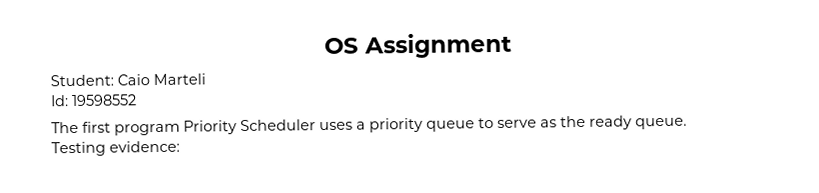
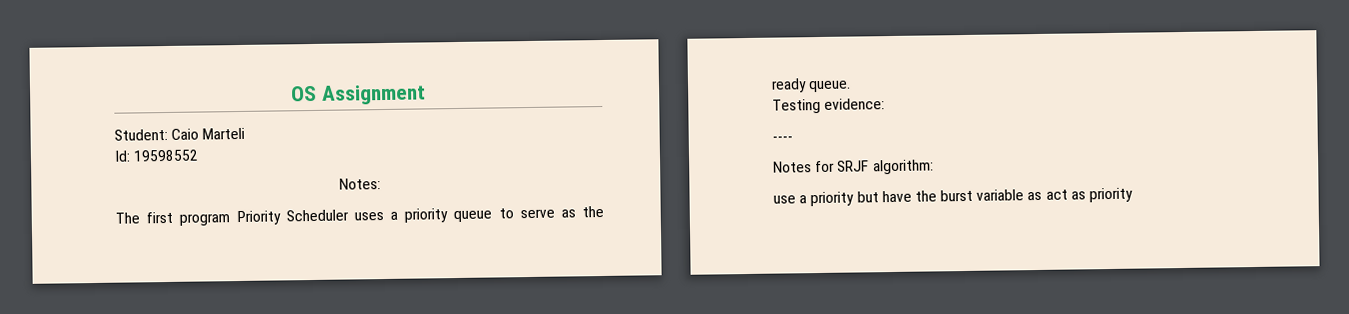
+ Notes:
+ ----
+ Notes for SRJF algorithm:
+ use a priority but have the burst variable as act as priority

